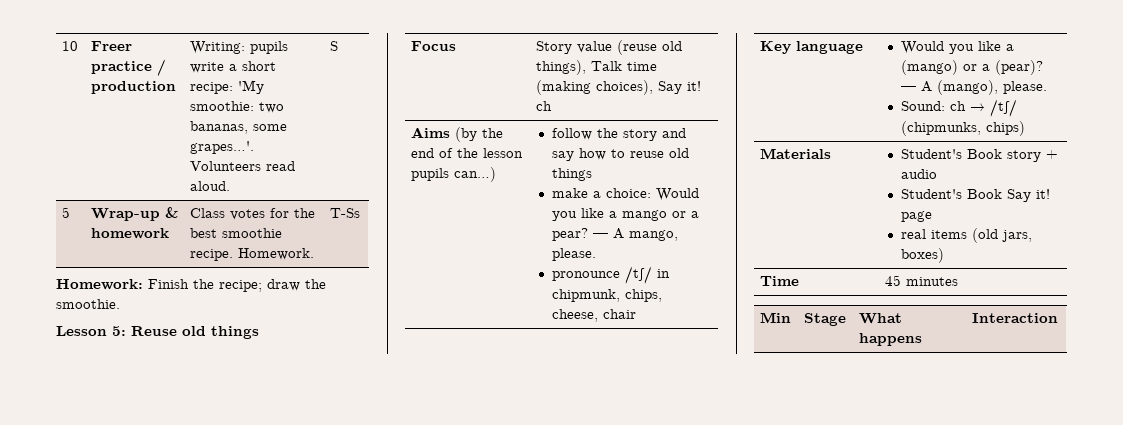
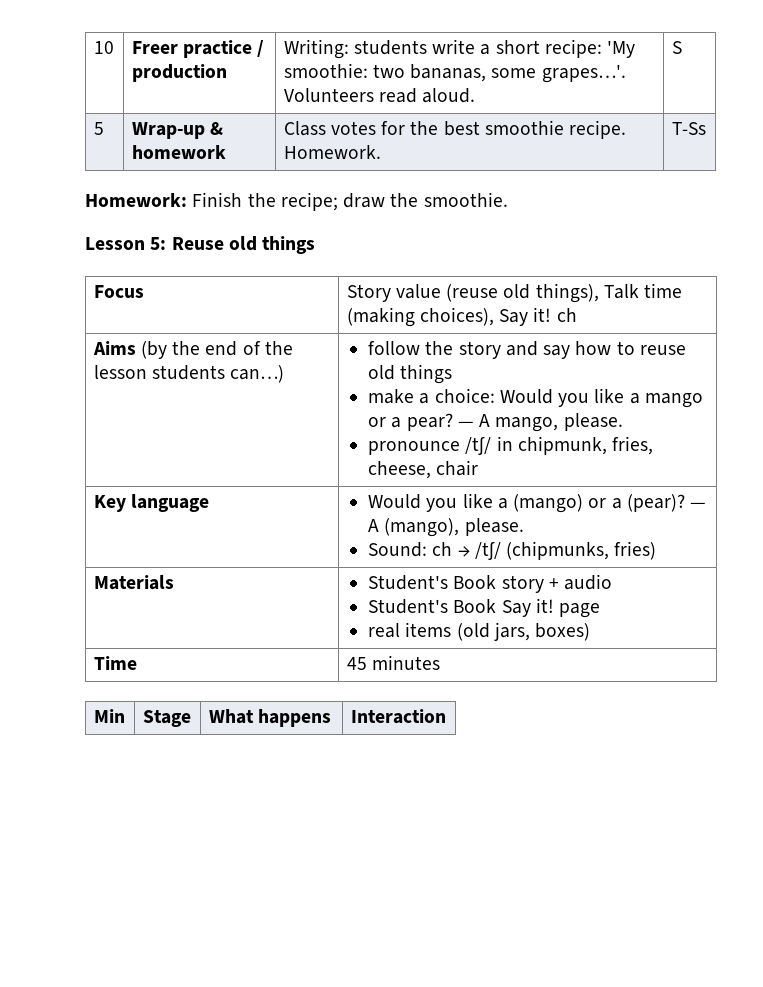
- 10 | Freer practice / production | Writing: pupils write a short recipe: 'My smoothie: two bananas, some grapes…'. Volunteers read aloud. | S
+ 10 | Freer practice / production | Writing: students write a short recipe: 'My smoothie: two bananas, some grapes…'. Volunteers read aloud. | S
- Aims (by the end of the lesson pupils can…)
+ Aims (by the end of the lesson students can…)
- pronounce /tʃ/ in chipmunk, chips, cheese, chair
+ pronounce /tʃ/ in chipmunk, fries, cheese, chair
  Key language | Would you like a (mango) or a (pear)? — A (mango), please.
- Sound: ch → /tʃ/ (chipmunks, chips)
+ Sound: ch → /tʃ/ (chipmunks, fries)

